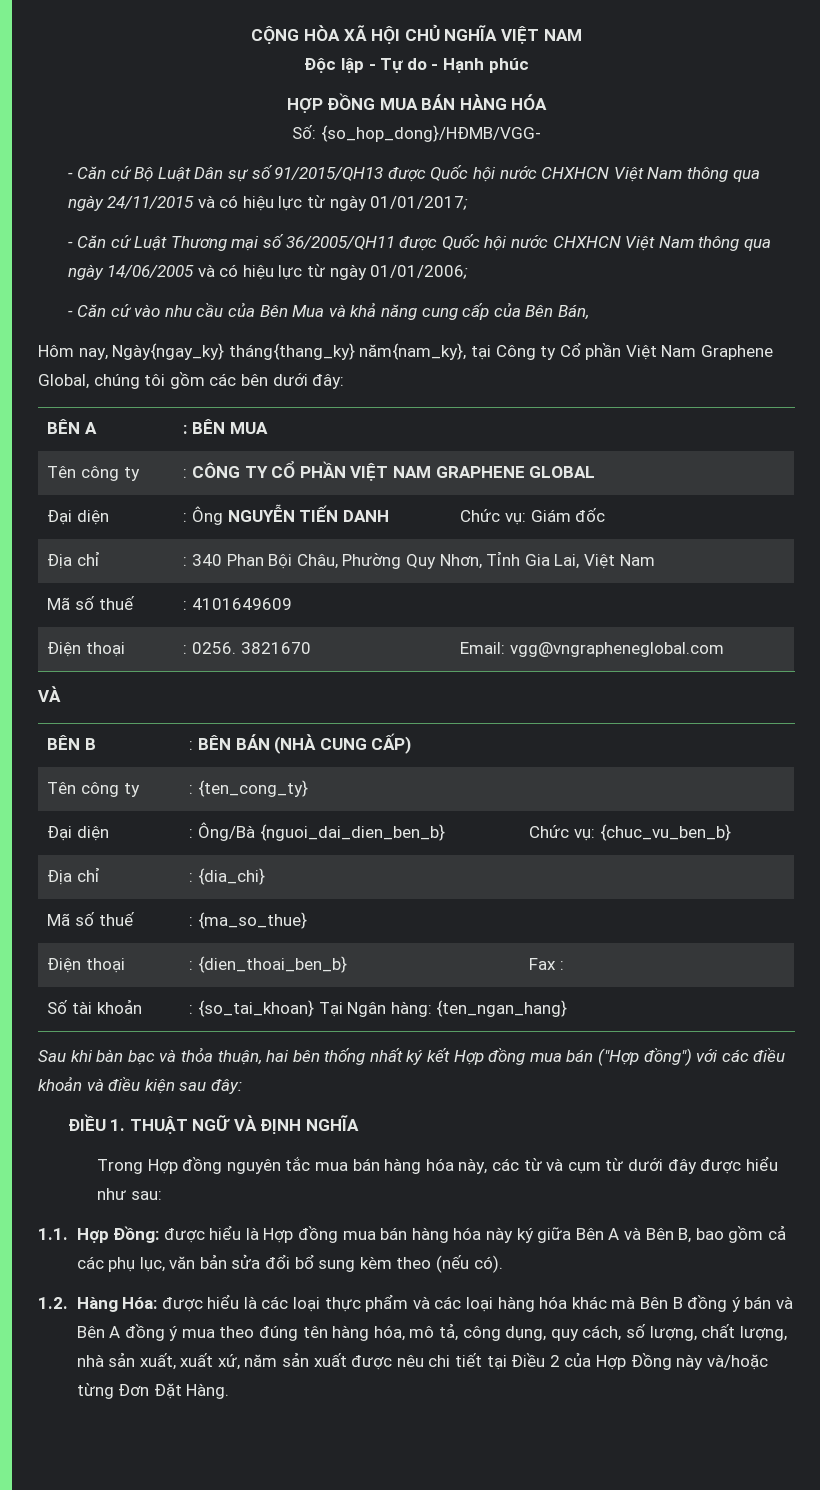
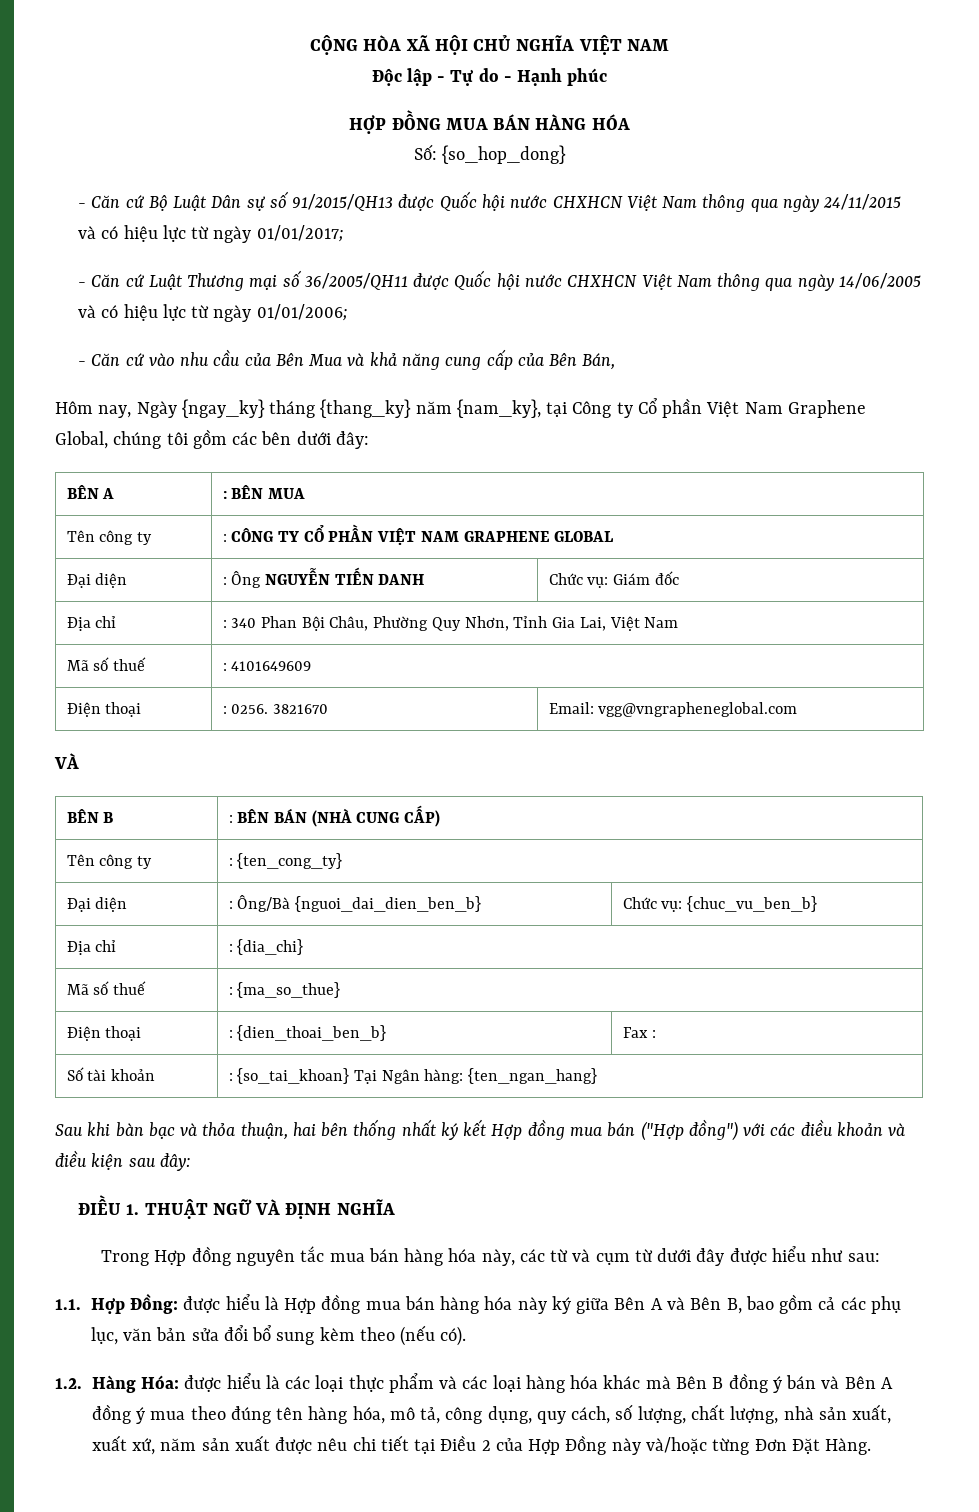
- Số: {so_hop_dong}/HĐMB/VGG-
+ Số: {so_hop_dong}
- Hôm nay, Ngày{ngay_ky} tháng{thang_ky} năm{nam_ky}, tại Công ty Cổ phần Việt Nam Graphene Global, chúng tôi gồm các bên dưới đây:
+ Hôm nay, Ngày {ngay_ky} tháng {thang_ky} năm {nam_ky}, tại Công ty Cổ phần Việt Nam Graphene Global, chúng tôi gồm các bên dưới đây:

